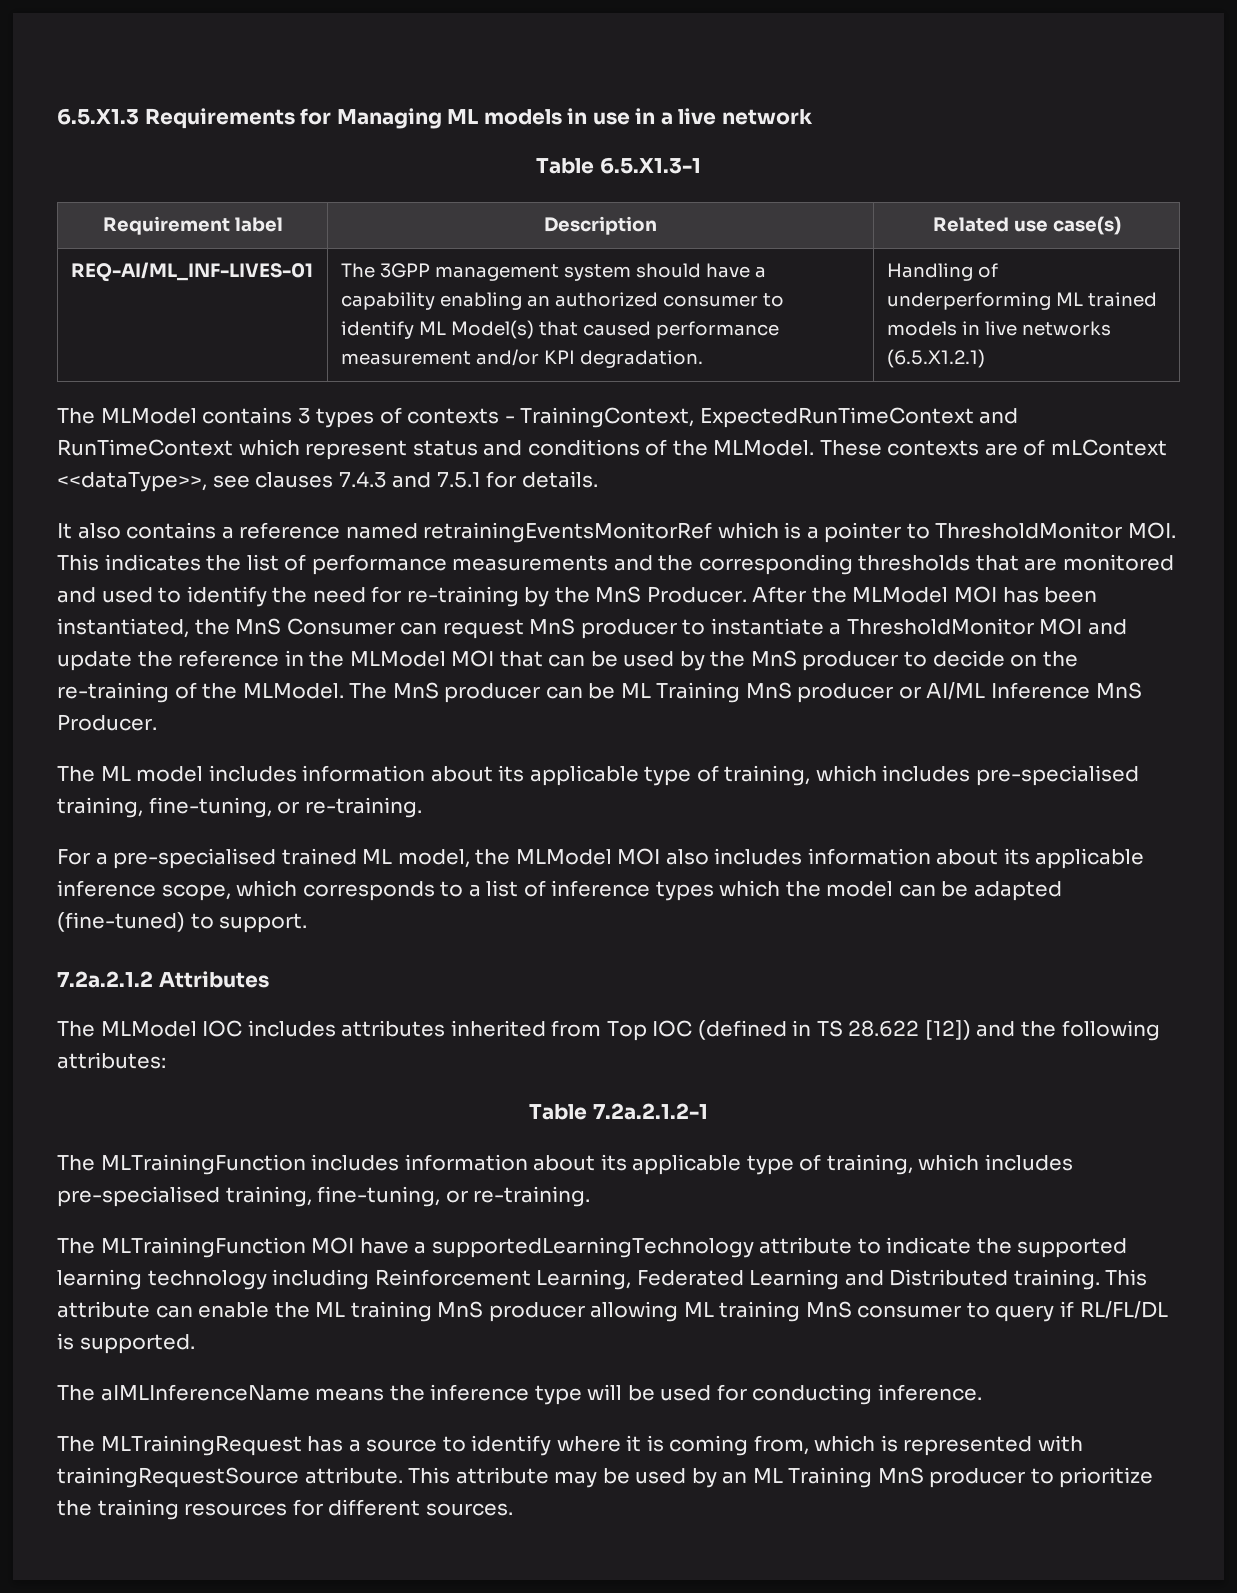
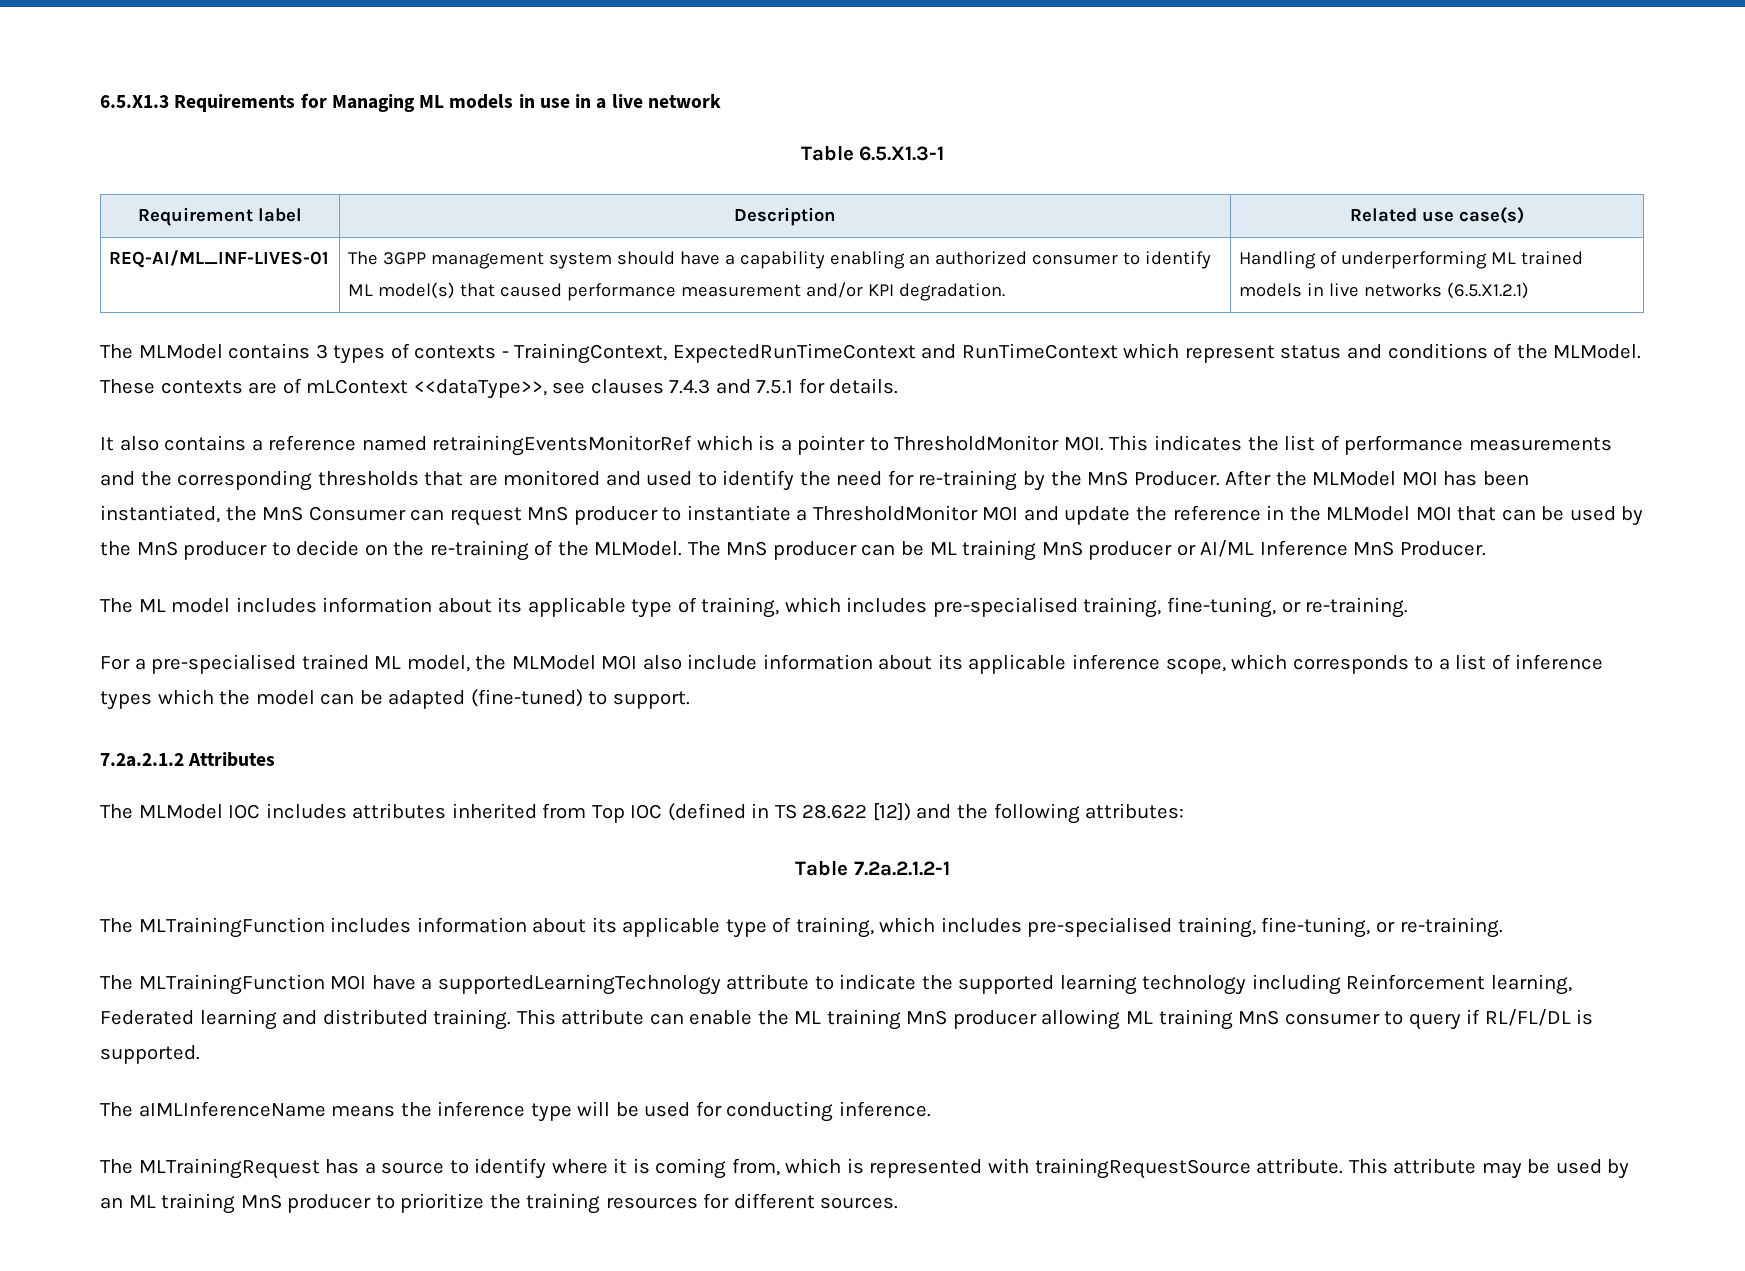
- REQ-AI/ML_INF-LIVES-01 | The 3GPP management system should have a capability enabling an authorized consumer to identify ML Model(s) that caused performance measurement and/or KPI degradation. | Handling of underperforming ML trained models in live networks (6.5.X1.2.1)
+ REQ-AI/ML_INF-LIVES-01 | The 3GPP management system should have a capability enabling an authorized consumer to identify ML model(s) that caused performance measurement and/or KPI degradation. | Handling of underperforming ML trained models in live networks (6.5.X1.2.1)
- The MnS producer can be ML Training MnS producer or AI/ML Inference MnS Producer.
+ The MnS producer can be ML training MnS producer or AI/ML Inference MnS Producer.
- For a pre-specialised trained ML model, the MLModel MOI also includes information about its applicable inference scope, which corresponds to a list of inference types which the model can be adapted (fine-tuned) to support.
+ For a pre-specialised trained ML model, the MLModel MOI also include information about its applicable inference scope, which corresponds to a list of inference types which the model can be adapted (fine-tuned) to support.
- The MLTrainingFunction MOI have a supportedLearningTechnology attribute to indicate the supported learning technology including Reinforcement Learning, Federated Learning and Distributed training.
+ The MLTrainingFunction MOI have a supportedLearningTechnology attribute to indicate the supported learning technology including Reinforcement learning, Federated learning and distributed training.
- This attribute may be used by an ML Training MnS producer to prioritize the training resources for different sources.
+ This attribute may be used by an ML training MnS producer to prioritize the training resources for different sources.

